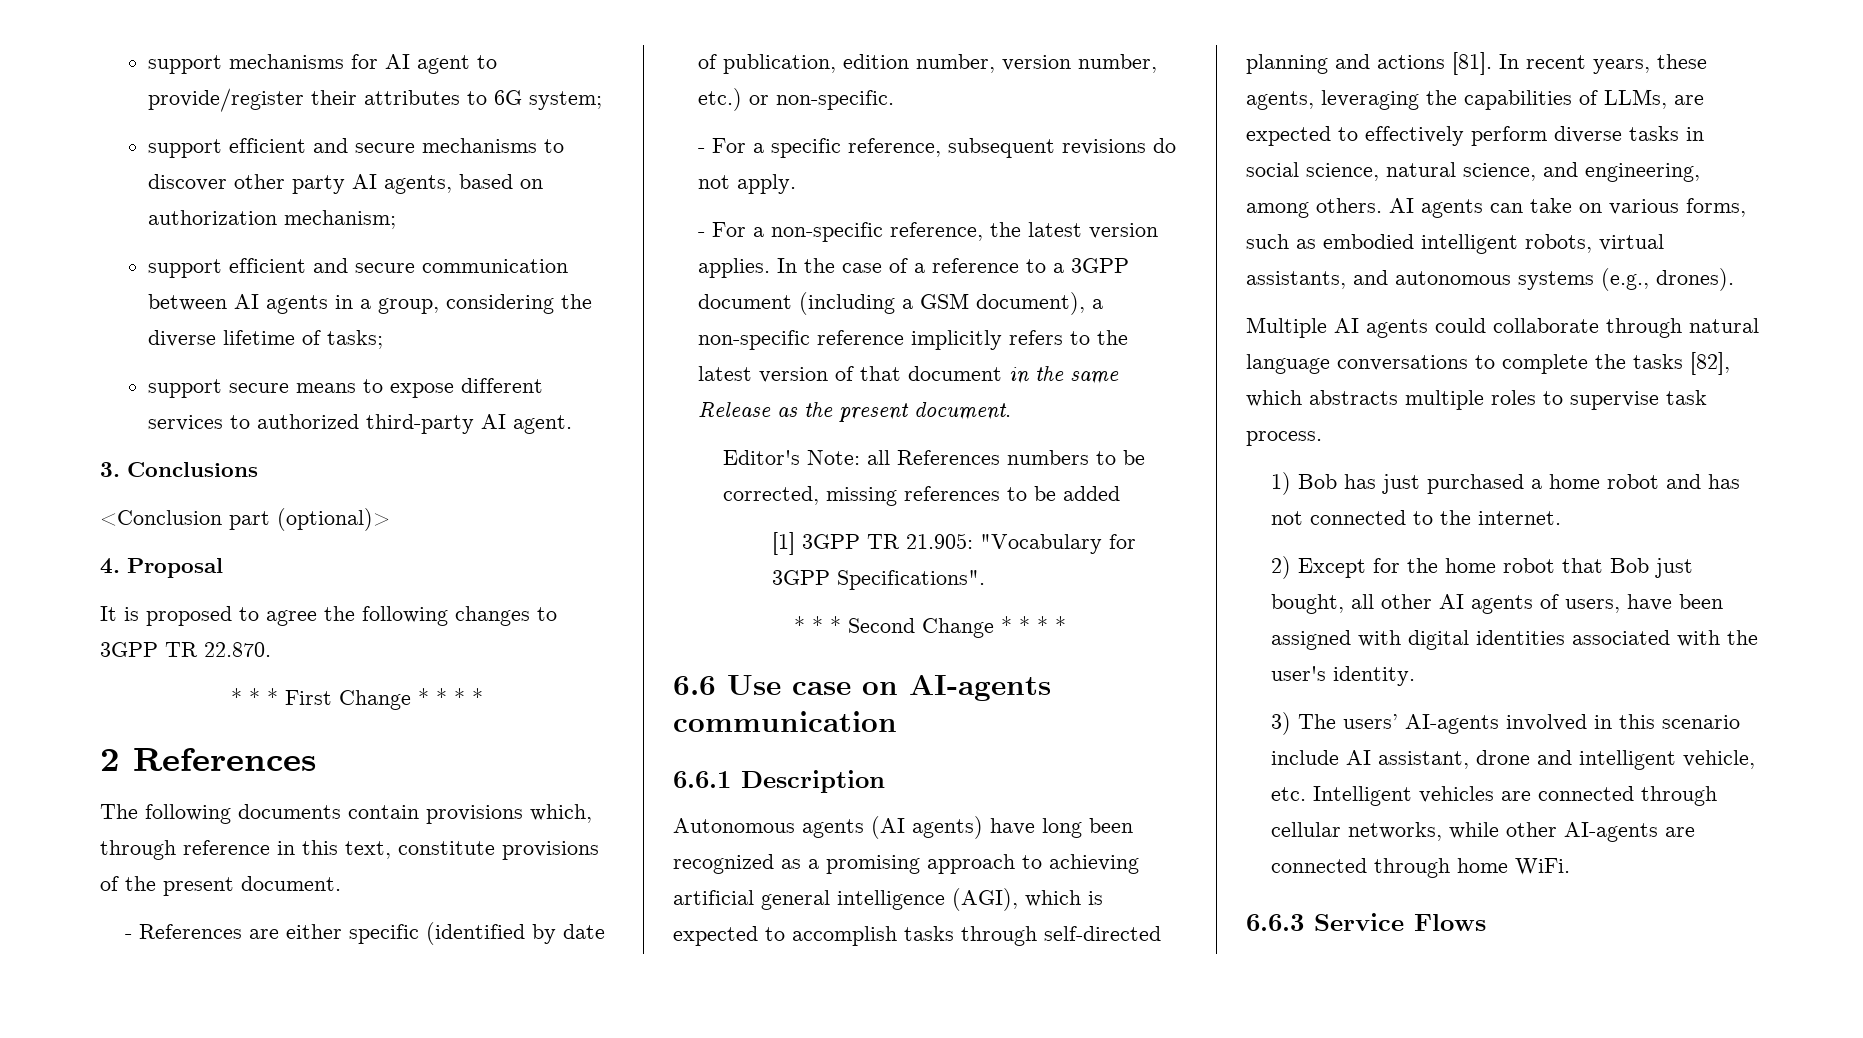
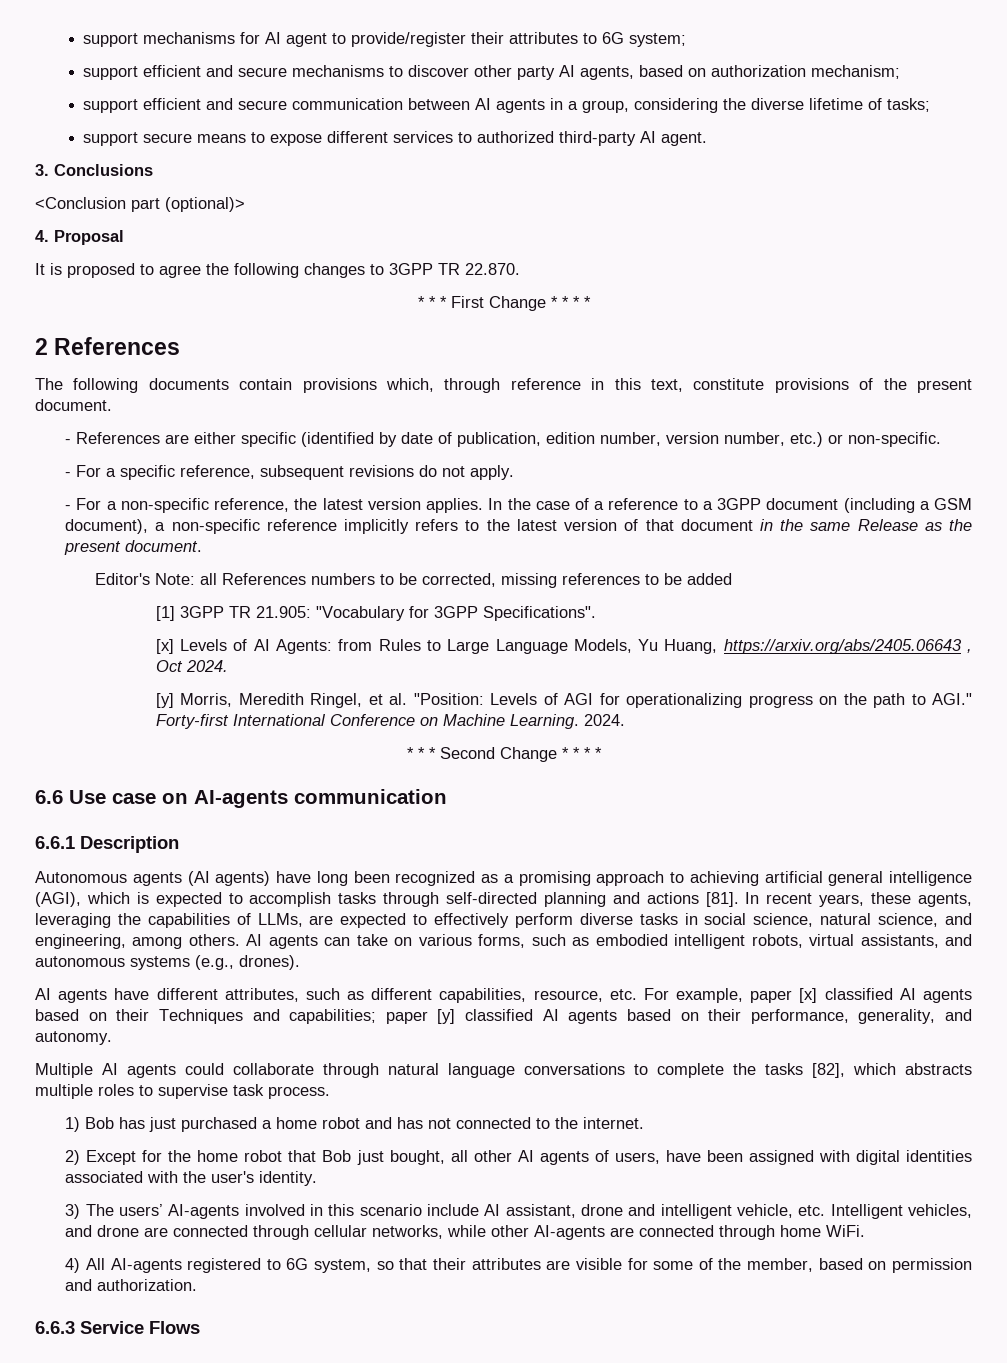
+ [x] Levels of AI Agents: from Rules to Large Language Models, Yu Huang, https://arxiv.org/abs/2405.06643 , Oct 2024.
+ [y] Morris, Meredith Ringel, et al. "Position: Levels of AGI for operationalizing progress on the path to AGI." Forty-first International Conference on Machine Learning. 2024.
+ AI agents have different attributes, such as different capabilities, resource, etc. For example, paper [x] classified AI agents based on their Techniques and capabilities; paper [y] classified AI agents based on their performance, generality, and autonomy.
- 3) The users’ AI-agents involved in this scenario include AI assistant, drone and intelligent vehicle, etc. Intelligent vehicles are connected through cellular networks, while other AI-agents are connected through home WiFi.
+ 3) The users’ AI-agents involved in this scenario include AI assistant, drone and intelligent vehicle, etc. Intelligent vehicles, and drone are connected through cellular networks, while other AI-agents are connected through home WiFi.
+ 4) All AI-agents registered to 6G system, so that their attributes are visible for some of the member, based on permission and authorization.

